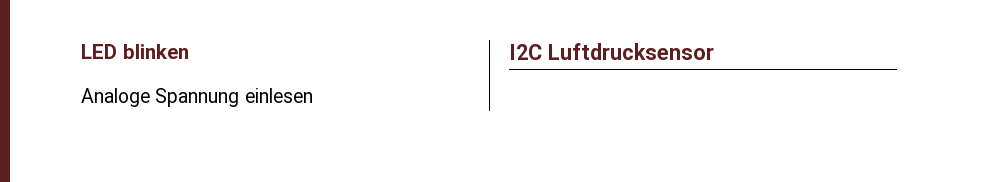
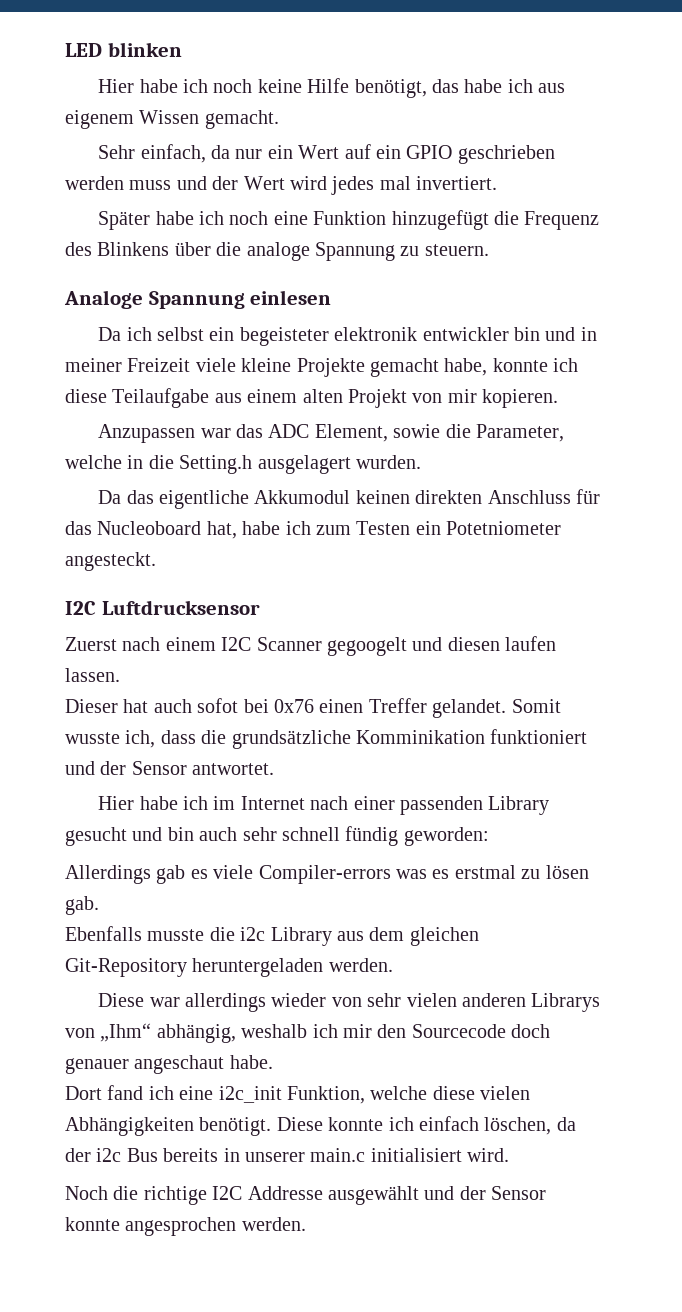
+ Hier habe ich noch keine Hilfe benötigt, das habe ich aus eigenem Wissen gemacht.
+ Sehr einfach, da nur ein Wert auf ein GPIO geschrieben werden muss und der Wert wird jedes mal invertiert.
+ Später habe ich noch eine Funktion hinzugefügt die Frequenz des Blinkens über die analoge Spannung zu steuern.
  Analoge Spannung einlesen
+ Da ich selbst ein begeisteter elektronik entwickler bin und in meiner Freizeit viele kleine Projekte gemacht habe, konnte ich diese Teilaufgabe aus einem alten Projekt von mir kopieren.
+ Anzupassen war das ADC Element, sowie die Parameter, welche in die Setting.h ausgelagert wurden.
+ Da das eigentliche Akkumodul keinen direkten Anschluss für das Nucleoboard hat, habe ich zum Testen ein Potetniometer angesteckt.
  I2C Luftdrucksensor
+ Zuerst nach einem I2C Scanner gegoogelt und diesen laufen lassen.
+ Dieser hat auch sofot bei 0x76 einen Treffer gelandet. Somit wusste ich, dass die grundsätzliche Komminikation funktioniert und der Sensor antwortet.
+ Hier habe ich im Internet nach einer passenden Library gesucht und bin auch sehr schnell fündig geworden:
+ Allerdings gab es viele Compiler-errors was es erstmal zu lösen gab.
+ Ebenfalls musste die i2c Library aus dem gleichen Git-Repository heruntergeladen werden.
+ Diese war allerdings wieder von sehr vielen anderen Librarys von „Ihm“ abhängig, weshalb ich mir den Sourcecode doch genauer angeschaut habe.
+ Dort fand ich eine i2c_init Funktion, welche diese vielen Abhängigkeiten benötigt. Diese konnte ich einfach löschen, da der i2c Bus bereits in unserer main.c initialisiert wird.
+ Noch die richtige I2C Addresse ausgewählt und der Sensor konnte angesprochen werden.

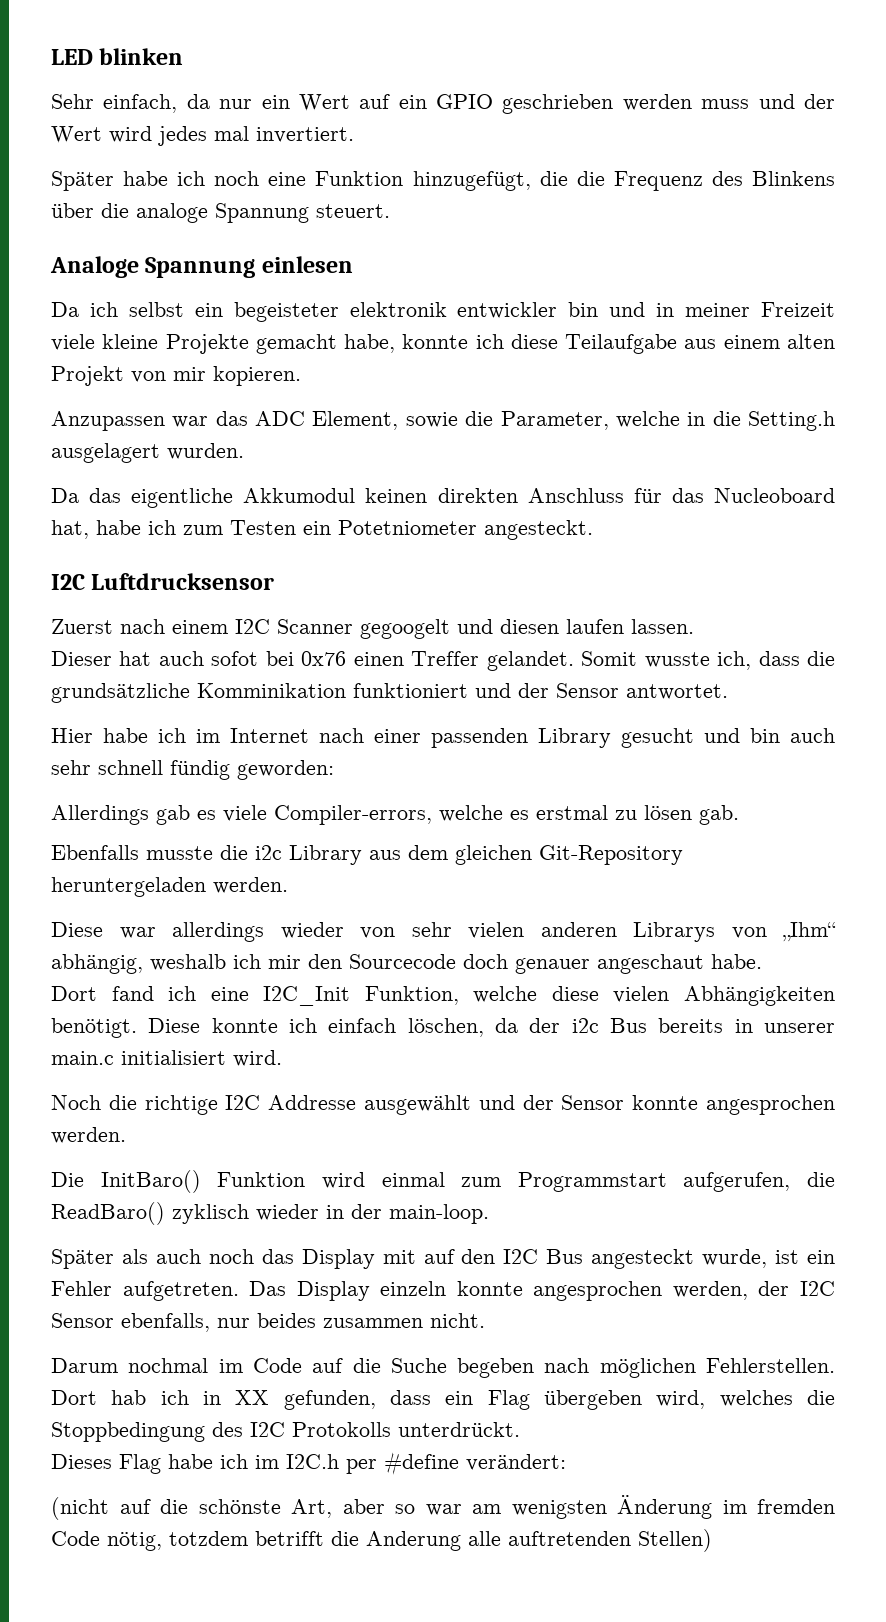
- Hier habe ich noch keine Hilfe benötigt, das habe ich aus eigenem Wissen gemacht.
- Später habe ich noch eine Funktion hinzugefügt die Frequenz des Blinkens über die analoge Spannung zu steuern.
+ Später habe ich noch eine Funktion hinzugefügt, die die Frequenz des Blinkens über die analoge Spannung steuert.
- Allerdings gab es viele Compiler-errors was es erstmal zu lösen gab.
+ Allerdings gab es viele Compiler-errors, welche es erstmal zu lösen gab.
- Dort fand ich eine i2c_init Funktion, welche diese vielen Abhängigkeiten benötigt.
+ Dort fand ich eine I2C_Init Funktion, welche diese vielen Abhängigkeiten benötigt.
+ Die InitBaro() Funktion wird einmal zum Programmstart aufgerufen, die ReadBaro() zyklisch wieder in der main-loop.
+ Später als auch noch das Display mit auf den I2C Bus angesteckt wurde, ist ein Fehler aufgetreten. Das Display einzeln konnte angesprochen werden, der I2C Sensor ebenfalls, nur beides zusammen nicht.
+ Darum nochmal im Code auf die Suche begeben nach möglichen Fehlerstellen. Dort hab ich in XX gefunden, dass ein Flag übergeben wird, welches die Stoppbedingung des I2C Protokolls unterdrückt.
+ Dieses Flag habe ich im I2C.h per #define verändert:
+ (nicht auf die schönste Art, aber so war am wenigsten Änderung im fremden Code nötig, totzdem betrifft die Anderung alle auftretenden Stellen)

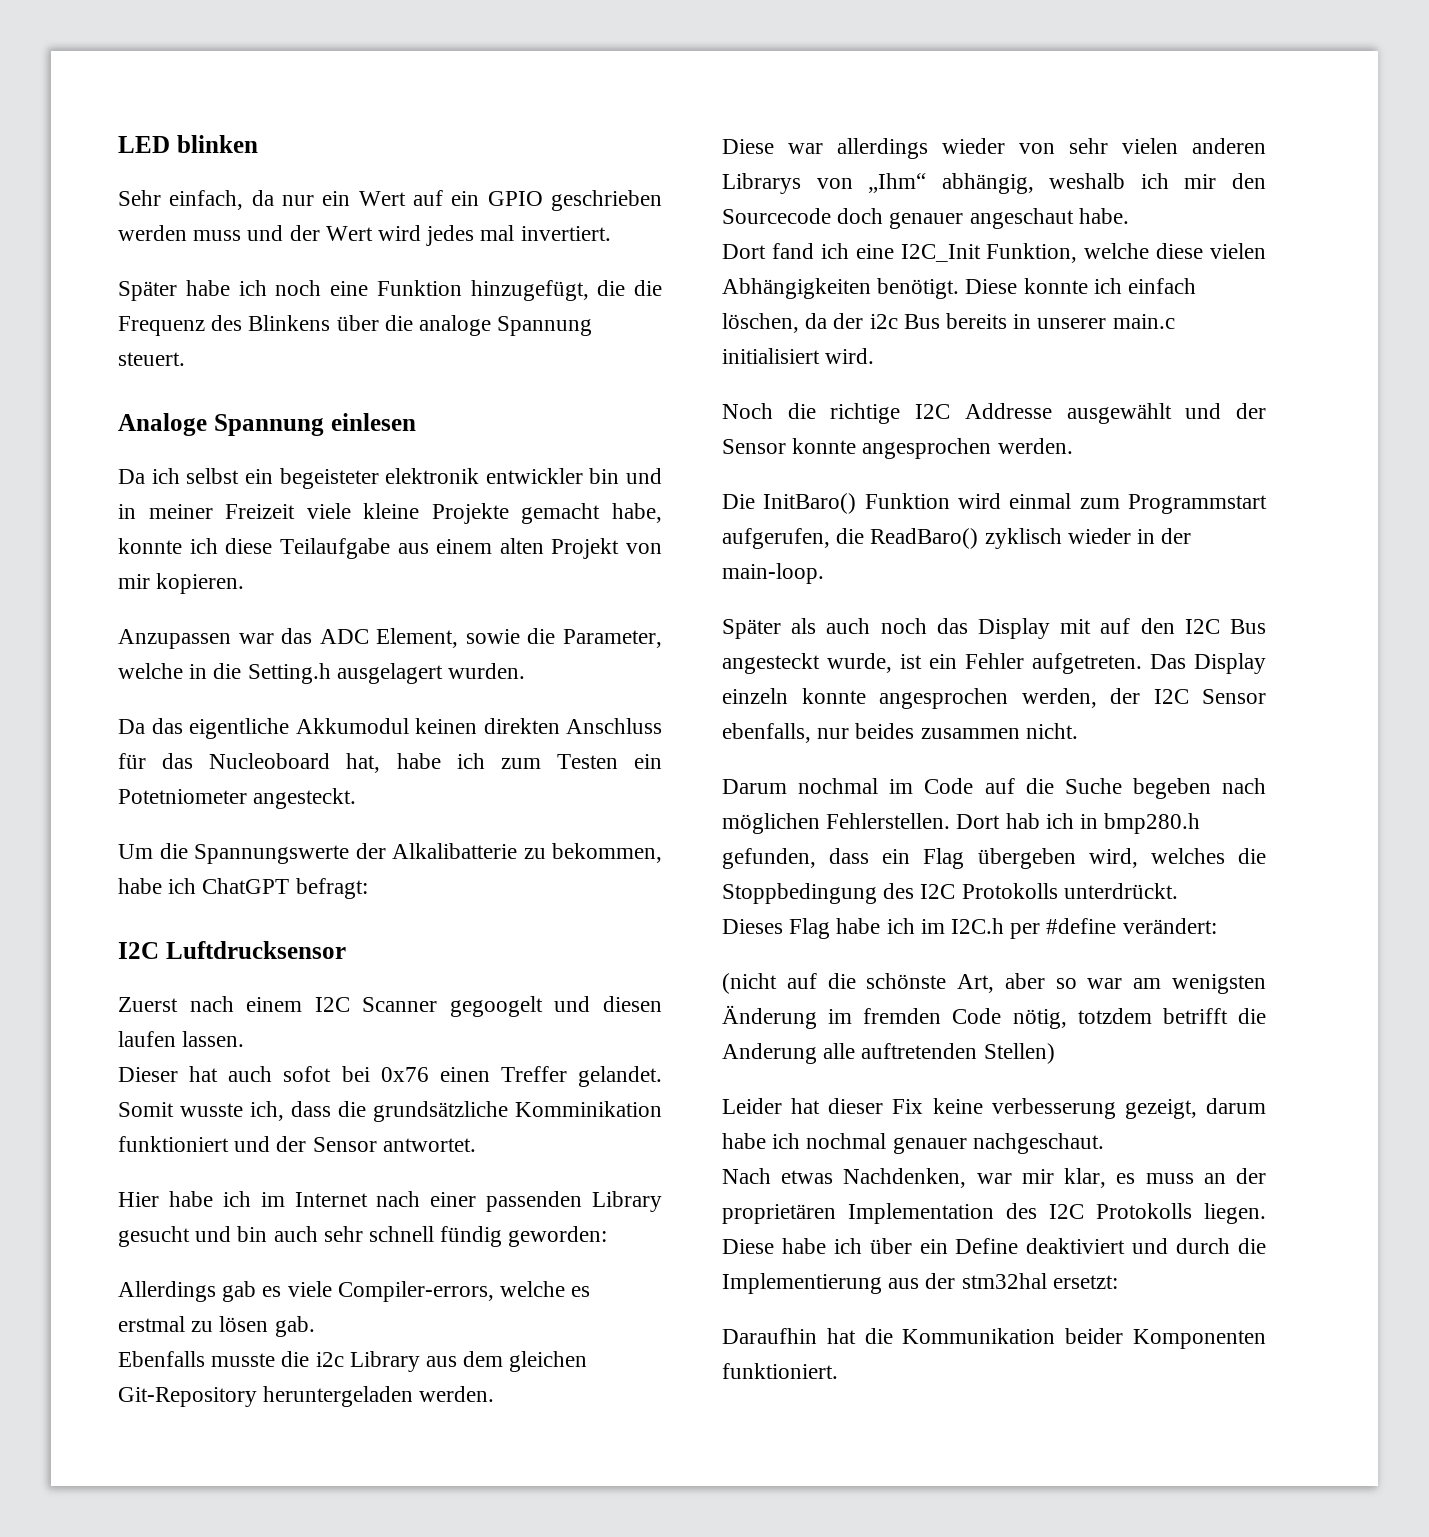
+ Um die Spannungswerte der Alkalibatterie zu bekommen, habe ich ChatGPT befragt:
- Dort hab ich in XX gefunden, dass ein Flag übergeben wird, welches die Stoppbedingung des I2C Protokolls unterdrückt.
+ Dort hab ich in bmp280.h gefunden, dass ein Flag übergeben wird, welches die Stoppbedingung des I2C Protokolls unterdrückt.
+ Leider hat dieser Fix keine verbesserung gezeigt, darum habe ich nochmal genauer nachgeschaut.
+ Nach etwas Nachdenken, war mir klar, es muss an der proprietären Implementation des I2C Protokolls liegen. Diese habe ich über ein Define deaktiviert und durch die Implementierung aus der stm32hal ersetzt:
+ Daraufhin hat die Kommunikation beider Komponenten funktioniert.

